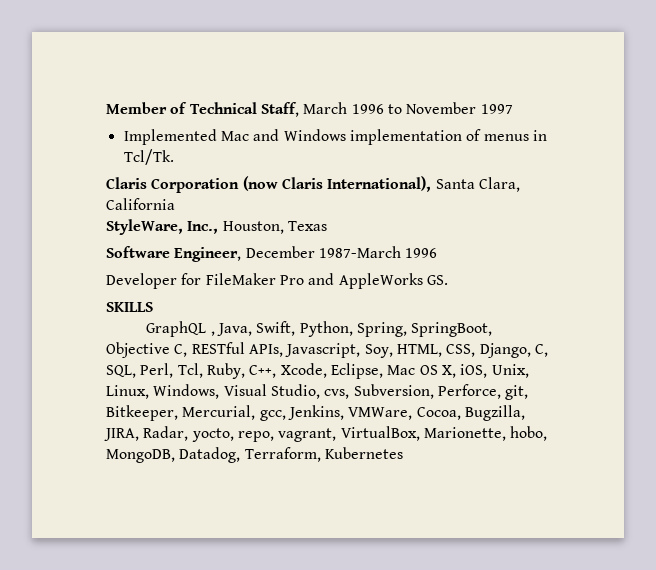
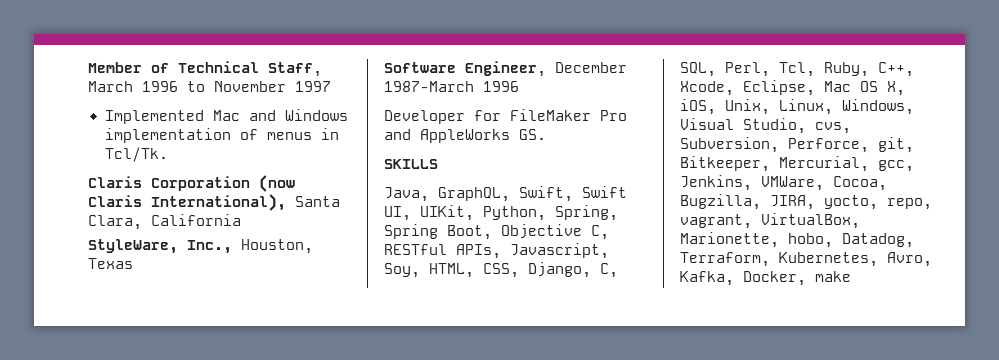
- GraphQL , Java, Swift, Python, Spring, SpringBoot, Objective C, RESTful APIs, Javascript, Soy, HTML, CSS, Django, C, SQL, Perl, Tcl, Ruby, C++, Xcode, Eclipse, Mac OS X, iOS, Unix, Linux, Windows, Visual Studio, cvs, Subversion, Perforce, git, Bitkeeper, Mercurial, gcc, Jenkins, VMWare, Cocoa, Bugzilla, JIRA, Radar, yocto, repo, vagrant, VirtualBox, Marionette, hobo, MongoDB, Datadog, Terraform, Kubernetes
+ Java, GraphQL, Swift, Swift UI, UIKit, Python, Spring, Spring Boot, Objective C, RESTful APIs, Javascript, Soy, HTML, CSS, Django, C, SQL, Perl, Tcl, Ruby, C++, Xcode, Eclipse, Mac OS X, iOS, Unix, Linux, Windows, Visual Studio, cvs, Subversion, Perforce, git, Bitkeeper, Mercurial, gcc, Jenkins, VMWare, Cocoa, Bugzilla, JIRA, yocto, repo, vagrant, VirtualBox, Marionette, hobo, Datadog, Terraform, Kubernetes, Avro, Kafka, Docker, make

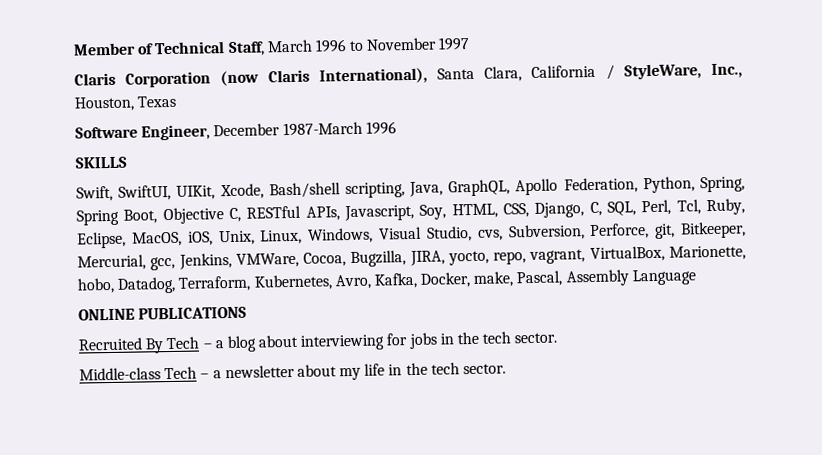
- Implemented Mac and Windows implementation of menus in Tcl/Tk.
- Claris Corporation (now Claris International), Santa Clara, California
- StyleWare, Inc., Houston, Texas
+ Claris Corporation (now Claris International), Santa Clara, California / StyleWare, Inc., Houston, Texas
- Developer for FileMaker Pro and AppleWorks GS.
  SKILLS
- Java, GraphQL, Swift, Swift UI, UIKit, Python, Spring, Spring Boot, Objective C, RESTful APIs, Javascript, Soy, HTML, CSS, Django, C, SQL, Perl, Tcl, Ruby, C++, Xcode, Eclipse, Mac OS X, iOS, Unix, Linux, Windows, Visual Studio, cvs, Subversion, Perforce, git, Bitkeeper, Mercurial, gcc, Jenkins, VMWare, Cocoa, Bugzilla, JIRA, yocto, repo, vagrant, VirtualBox, Marionette, hobo, Datadog, Terraform, Kubernetes, Avro, Kafka, Docker, make
+ Swift, SwiftUI, UIKit, Xcode, Bash/shell scripting, Java, GraphQL, Apollo Federation, Python, Spring, Spring Boot, Objective C, RESTful APIs, Javascript, Soy, HTML, CSS, Django, C, SQL, Perl, Tcl, Ruby, Eclipse, MacOS, iOS, Unix, Linux, Windows, Visual Studio, cvs, Subversion, Perforce, git, Bitkeeper, Mercurial, gcc, Jenkins, VMWare, Cocoa, Bugzilla, JIRA, yocto, repo, vagrant, VirtualBox, Marionette, hobo, Datadog, Terraform, Kubernetes, Avro, Kafka, Docker, make, Pascal, Assembly Language
+ ONLINE PUBLICATIONS
+ Recruited By Tech – a blog about interviewing for jobs in the tech sector.
+ Middle-class Tech – a newsletter about my life in the tech sector.

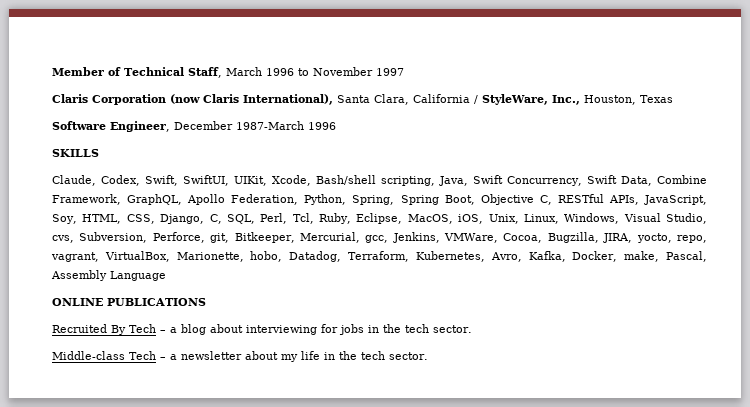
- Swift, SwiftUI, UIKit, Xcode, Bash/shell scripting, Java, GraphQL, Apollo Federation, Python, Spring, Spring Boot, Objective C, RESTful APIs, Javascript, Soy, HTML, CSS, Django, C, SQL, Perl, Tcl, Ruby, Eclipse, MacOS, iOS, Unix, Linux, Windows, Visual Studio, cvs, Subversion, Perforce, git, Bitkeeper, Mercurial, gcc, Jenkins, VMWare, Cocoa, Bugzilla, JIRA, yocto, repo, vagrant, VirtualBox, Marionette, hobo, Datadog, Terraform, Kubernetes, Avro, Kafka, Docker, make, Pascal, Assembly Language
+ Claude, Codex, Swift, SwiftUI, UIKit, Xcode, Bash/shell scripting, Java, Swift Concurrency, Swift Data, Combine Framework, GraphQL, Apollo Federation, Python, Spring, Spring Boot, Objective C, RESTful APIs, JavaScript, Soy, HTML, CSS, Django, C, SQL, Perl, Tcl, Ruby, Eclipse, MacOS, iOS, Unix, Linux, Windows, Visual Studio, cvs, Subversion, Perforce, git, Bitkeeper, Mercurial, gcc, Jenkins, VMWare, Cocoa, Bugzilla, JIRA, yocto, repo, vagrant, VirtualBox, Marionette, hobo, Datadog, Terraform, Kubernetes, Avro, Kafka, Docker, make, Pascal, Assembly Language

